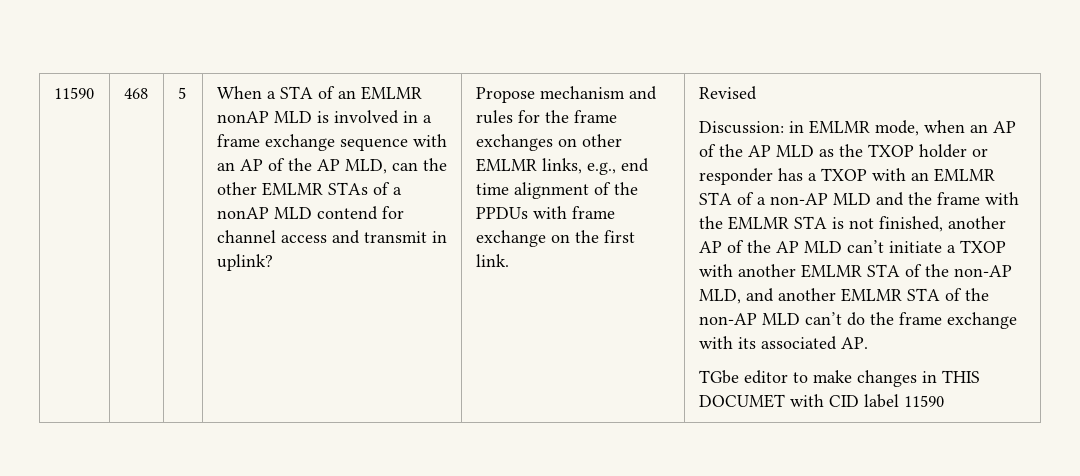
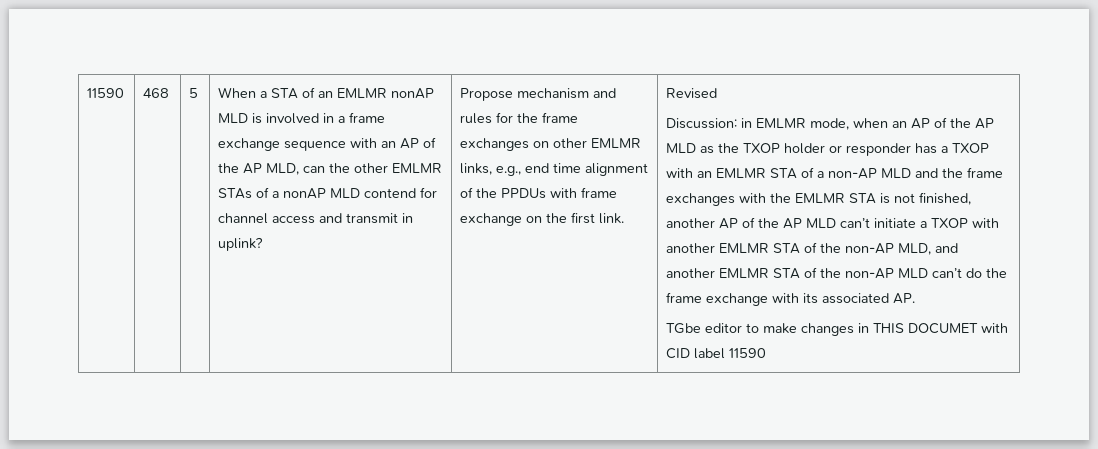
- in EMLMR mode, when an AP of the AP MLD as the TXOP holder or responder has a TXOP with an EMLMR STA of a non-AP MLD and the frame with the EMLMR STA is not finished, another AP of the AP MLD can’t initiate a TXOP with another EMLMR STA of the non-AP MLD, and another EMLMR STA of the non-AP MLD can’t do the frame exchange with its associated AP.
+ in EMLMR mode, when an AP of the AP MLD as the TXOP holder or responder has a TXOP with an EMLMR STA of a non-AP MLD and the frame exchanges with the EMLMR STA is not finished, another AP of the AP MLD can’t initiate a TXOP with another EMLMR STA of the non-AP MLD, and another EMLMR STA of the non-AP MLD can’t do the frame exchange with its associated AP.

